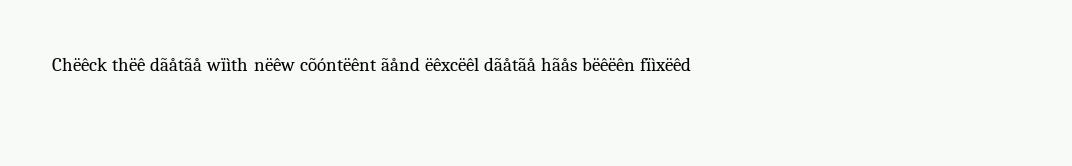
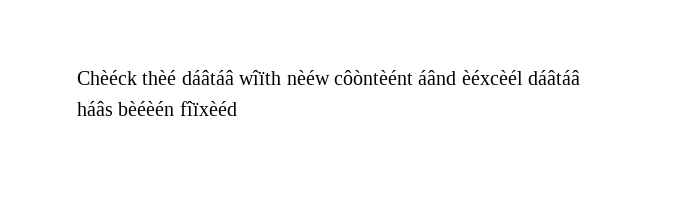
- Chëêck thëê dãåtãå wïìth nëêw cõóntëênt ãånd ëêxcëêl dãåtãå hãås bëêëên fïìxëêd
+ Chèéck thèé dáâtáâ wîïth nèéw côòntèént áând èéxcèél dáâtáâ háâs bèéèén fîïxèéd

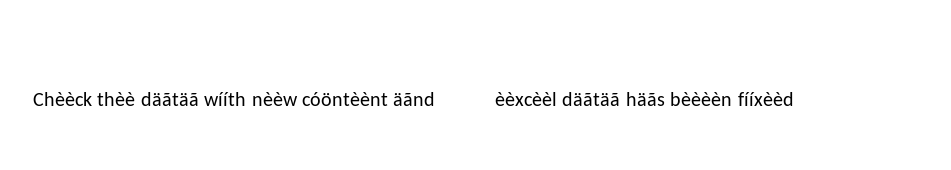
- Chèéck thèé dáâtáâ wîïth nèéw côòntèént áând èéxcèél dáâtáâ háâs bèéèén fîïxèéd
+ Chèèck thèè däãtäã wííth nèèw cóöntèènt äãnd èèxcèèl däãtäã häãs bèèèèn fííxèèd

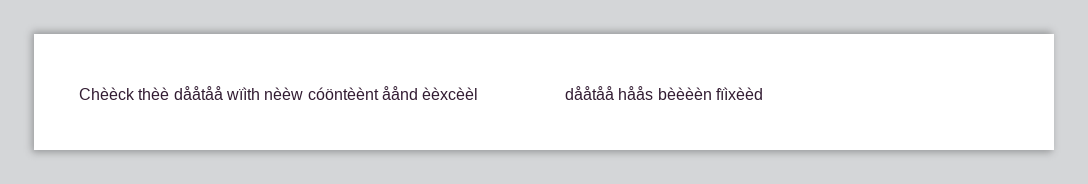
- Chèèck thèè däãtäã wííth nèèw cóöntèènt äãnd èèxcèèl däãtäã häãs bèèèèn fííxèèd
+ Chèèck thèè dååtåå wïìth nèèw cóöntèènt åånd èèxcèèl dååtåå håås bèèèèn fïìxèèd

